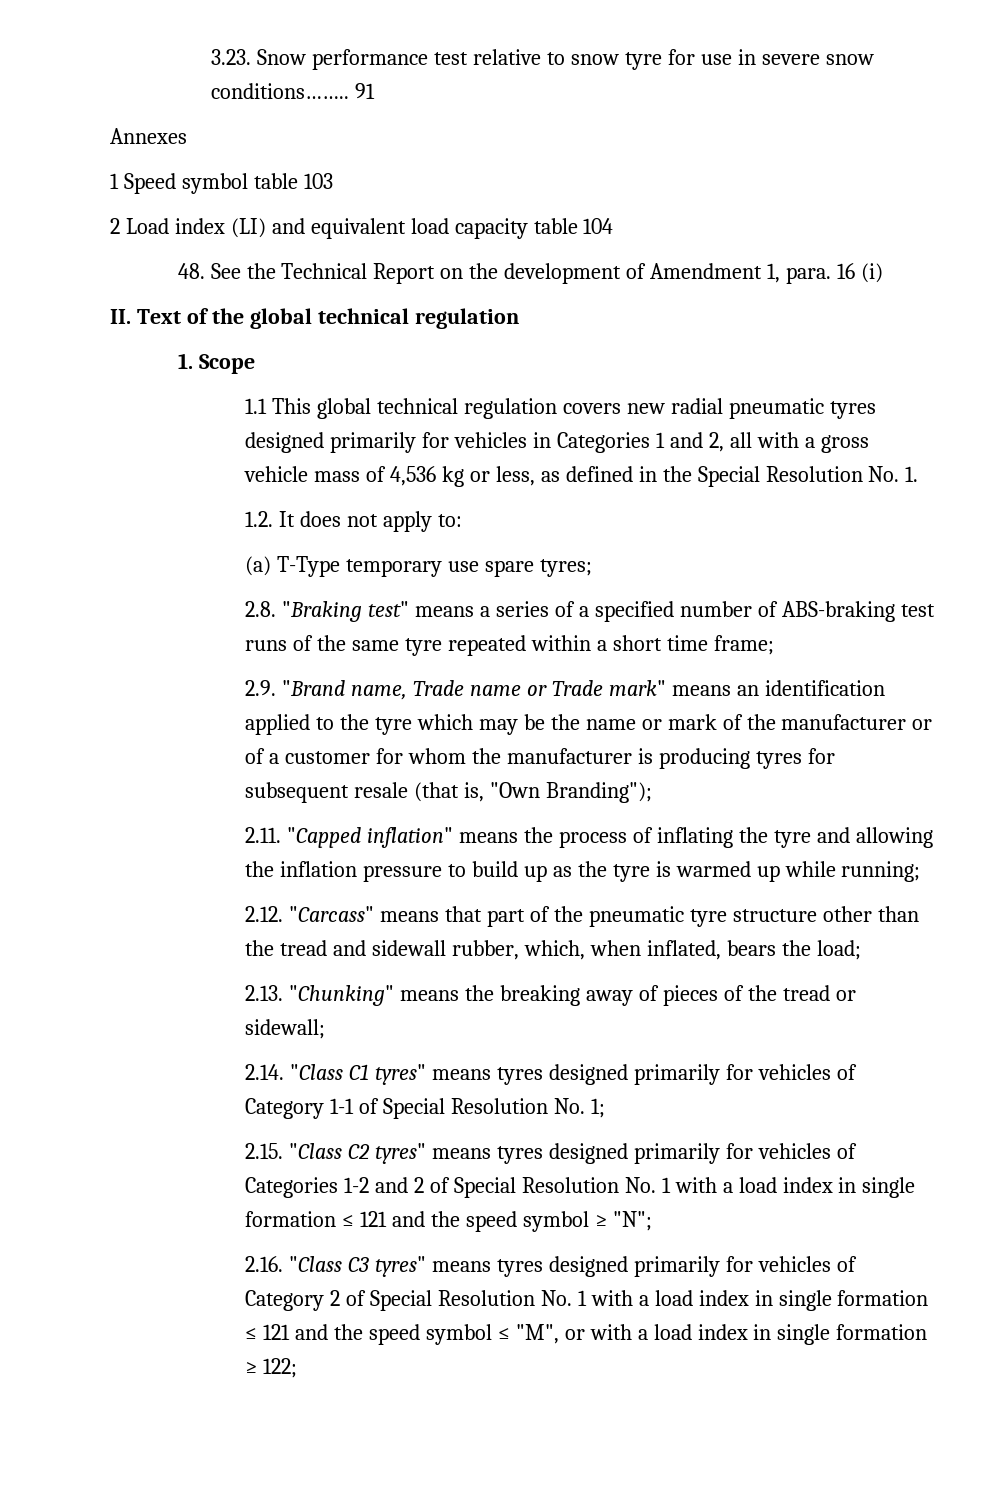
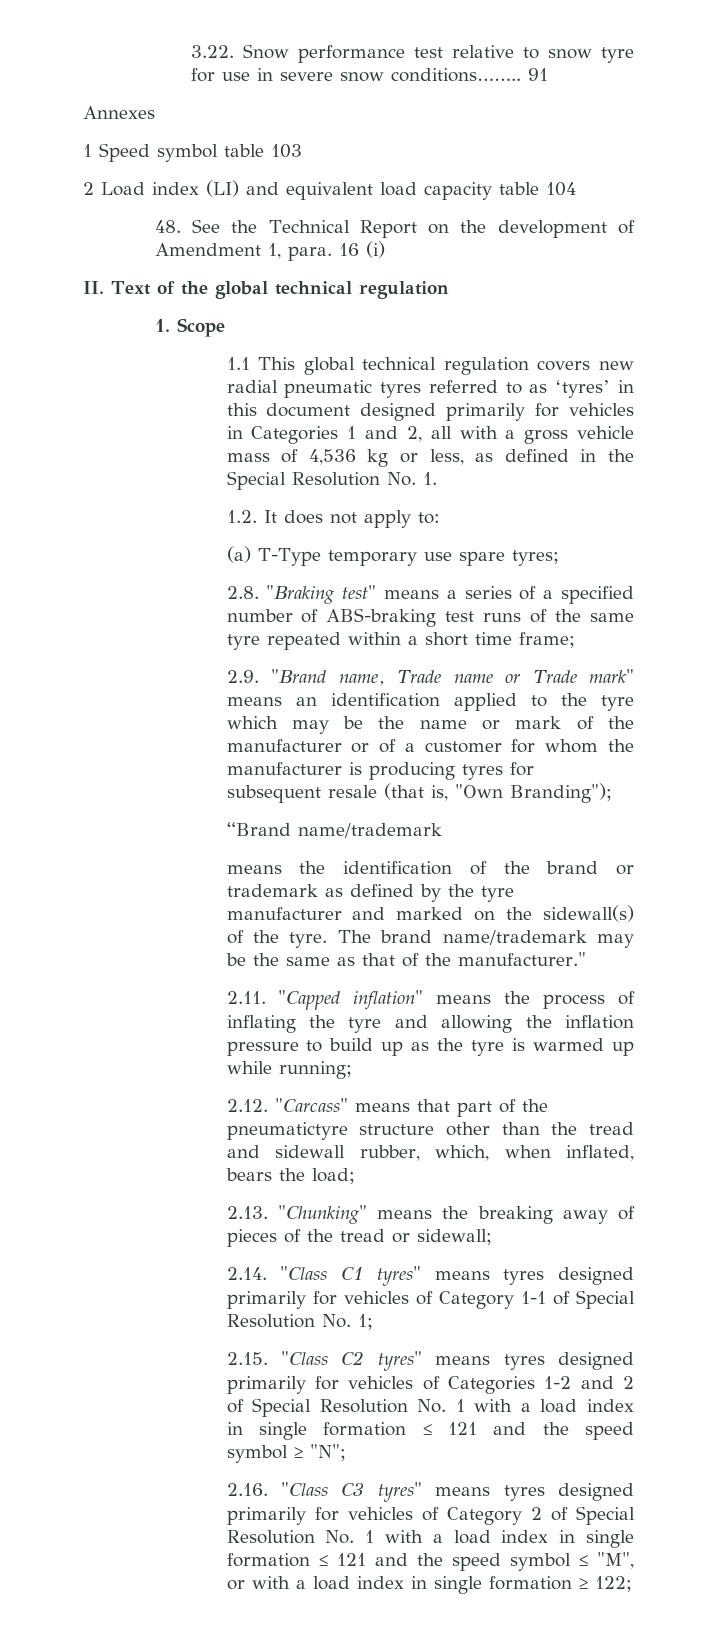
- 3.23. Snow performance test relative to snow tyre for use in severe snow conditions……..
+ 3.22. Snow performance test relative to snow tyre for use in severe snow conditions……..
- 1.1 This global technical regulation covers new radial pneumatic tyres designed primarily for vehicles in Categories 1 and 2, all with a gross vehicle mass of 4,536 kg or less, as defined in the Special Resolution No. 1.
+ 1.1 This global technical regulation covers new radial pneumatic tyres referred to as ‘tyres’ in this document designed primarily for vehicles in Categories 1 and 2, all with a gross vehicle mass of 4,536 kg or less, as defined in the Special Resolution No. 1.
+ “Brand name/trademark
+ means the identification of the brand or trademark as defined by the tyre manufacturer and marked on the sidewall(s) of the tyre. The brand name/trademark may be the same as that of the manufacturer."
- 2.12. "Carcass" means that part of the pneumatic tyre structure other than the tread and sidewall rubber, which, when inflated, bears the load;
+ 2.12. "Carcass" means that part of the pneumatictyre structure other than the tread and sidewall rubber, which, when inflated, bears the load;

